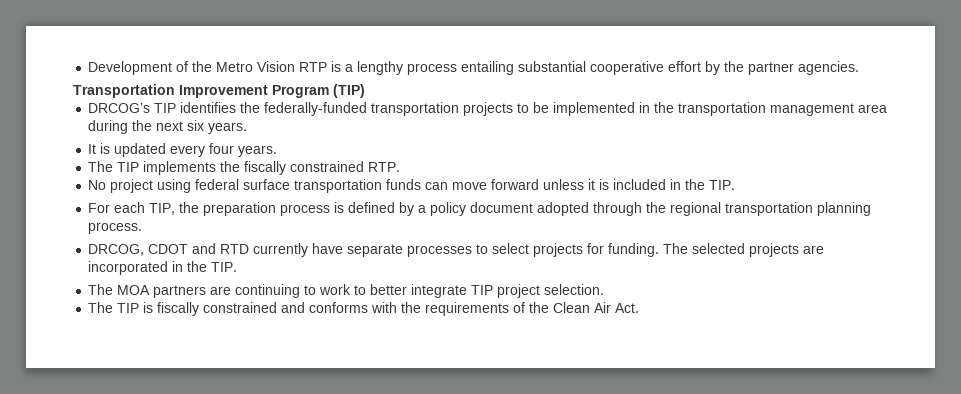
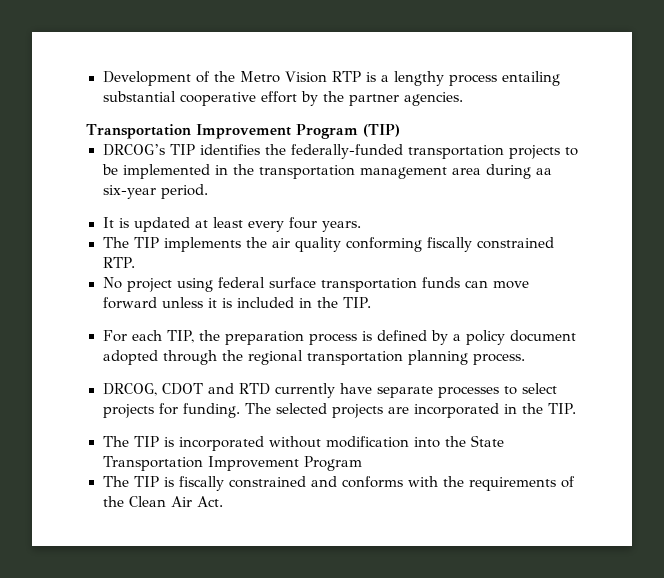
- DRCOG’s TIP identifies the federally-funded transportation projects to be implemented in the transportation management area during the next six years.
+ DRCOG’s TIP identifies the federally-funded transportation projects to be implemented in the transportation management area during aa six-year period.
- It is updated every four years.
+ It is updated at least every four years.
- The TIP implements the fiscally constrained RTP.
+ The TIP implements the air quality conforming fiscally constrained RTP.
- The MOA partners are continuing to work to better integrate TIP project selection.
+ The TIP is incorporated without modification into the State Transportation Improvement Program

